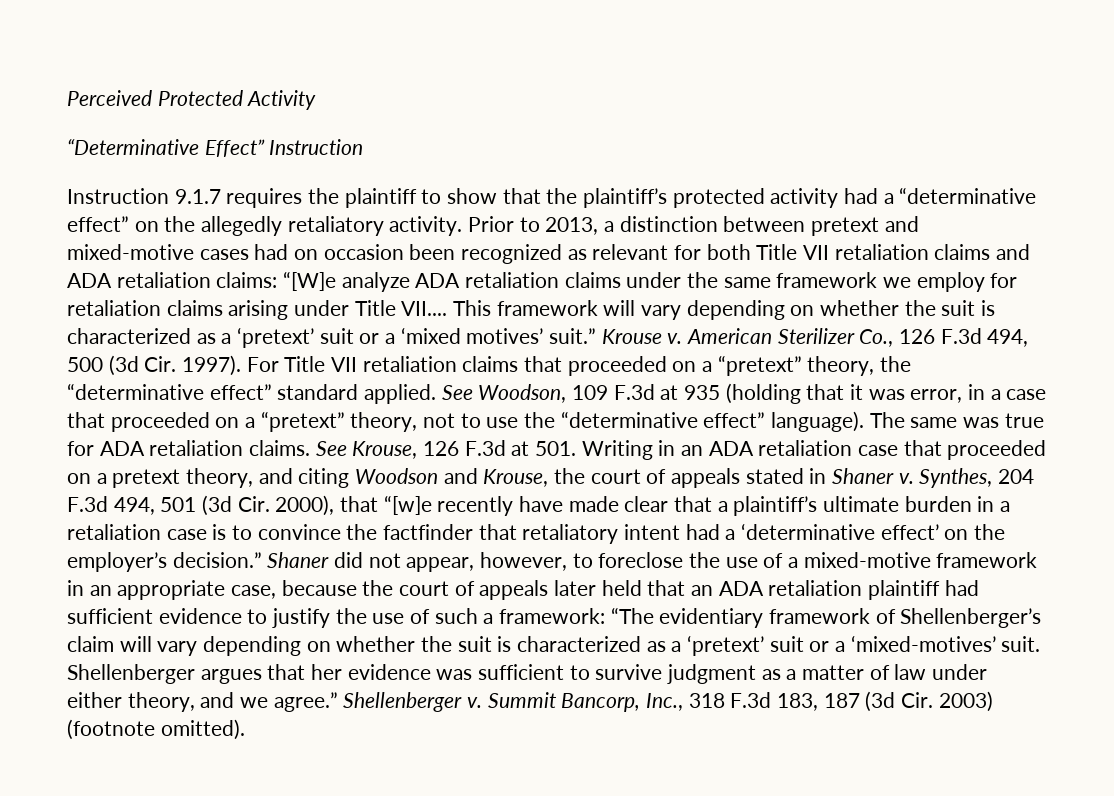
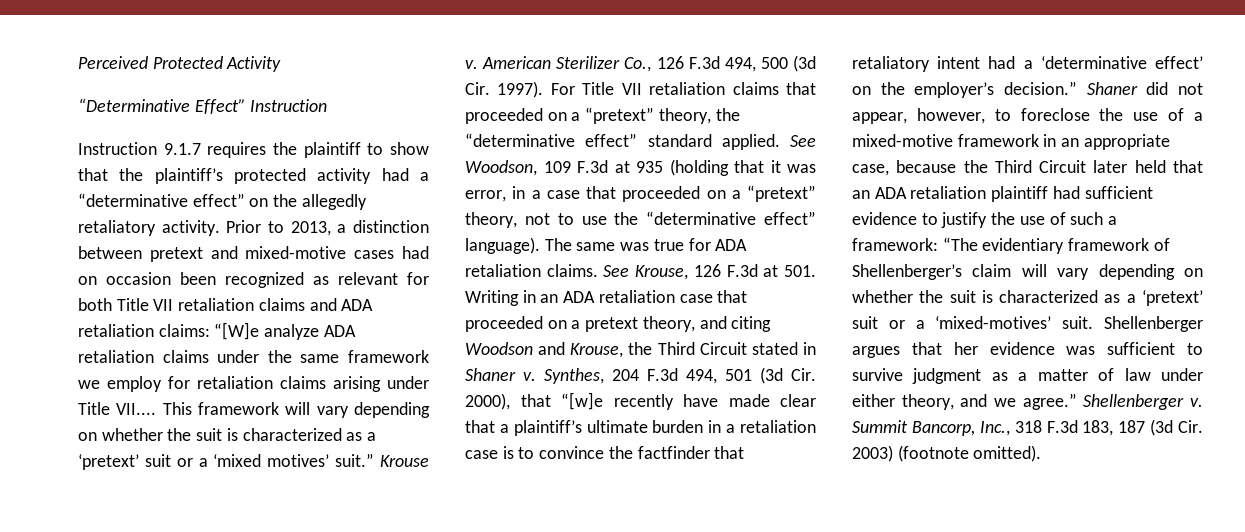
- See Krouse, 126 F.3d at 501. Writing in an ADA retaliation case that proceeded on a pretext theory, and citing Woodson and Krouse, the court of appeals stated in Shaner v.
+ See Krouse, 126 F.3d at 501. Writing in an ADA retaliation case that proceeded on a pretext theory, and citing Woodson and Krouse, the Third Circuit stated in Shaner v.
- Shaner did not appear, however, to foreclose the use of a mixed-motive framework in an appropriate case, because the court of appeals later held that an ADA retaliation plaintiff had sufficient evidence to justify the use of such a framework: “The evidentiary framework of Shellenberger’s claim will vary depending on whether the suit is characterized as a ‘pretext’ suit or a ‘mixed-motives’ suit.
+ Shaner did not appear, however, to foreclose the use of a mixed-motive framework in an appropriate case, because the Third Circuit later held that an ADA retaliation plaintiff had sufficient evidence to justify the use of such a framework: “The evidentiary framework of Shellenberger’s claim will vary depending on whether the suit is characterized as a ‘pretext’ suit or a ‘mixed-motives’ suit.

